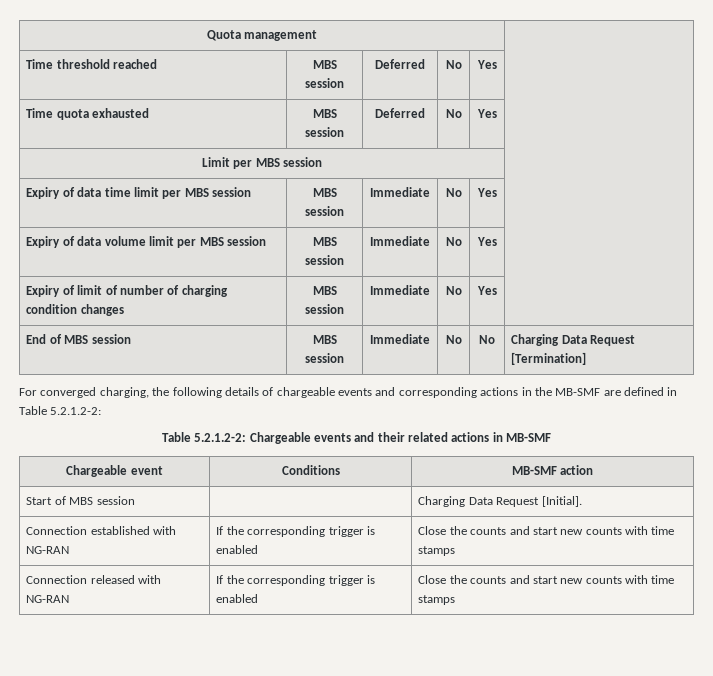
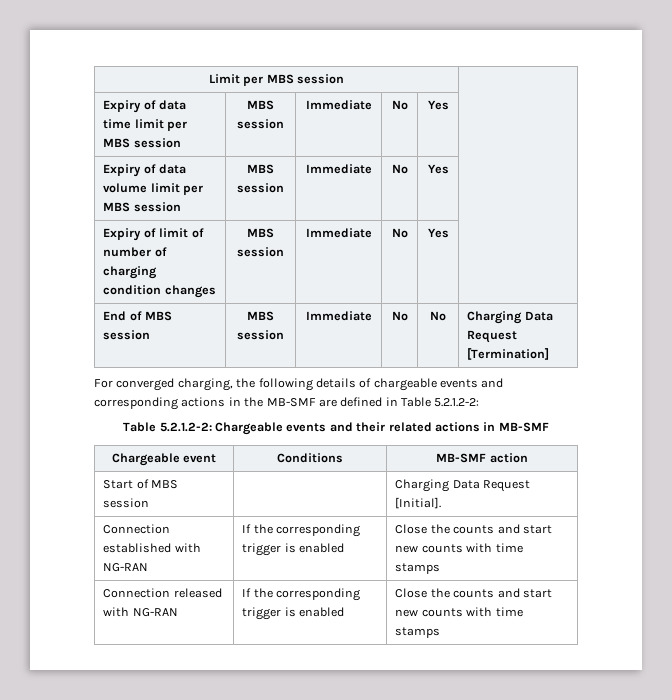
- Quota management |
- Time threshold reached | MBS session | Deferred | No | Yes |
- Time quota exhausted | MBS session | Deferred | No | Yes |

